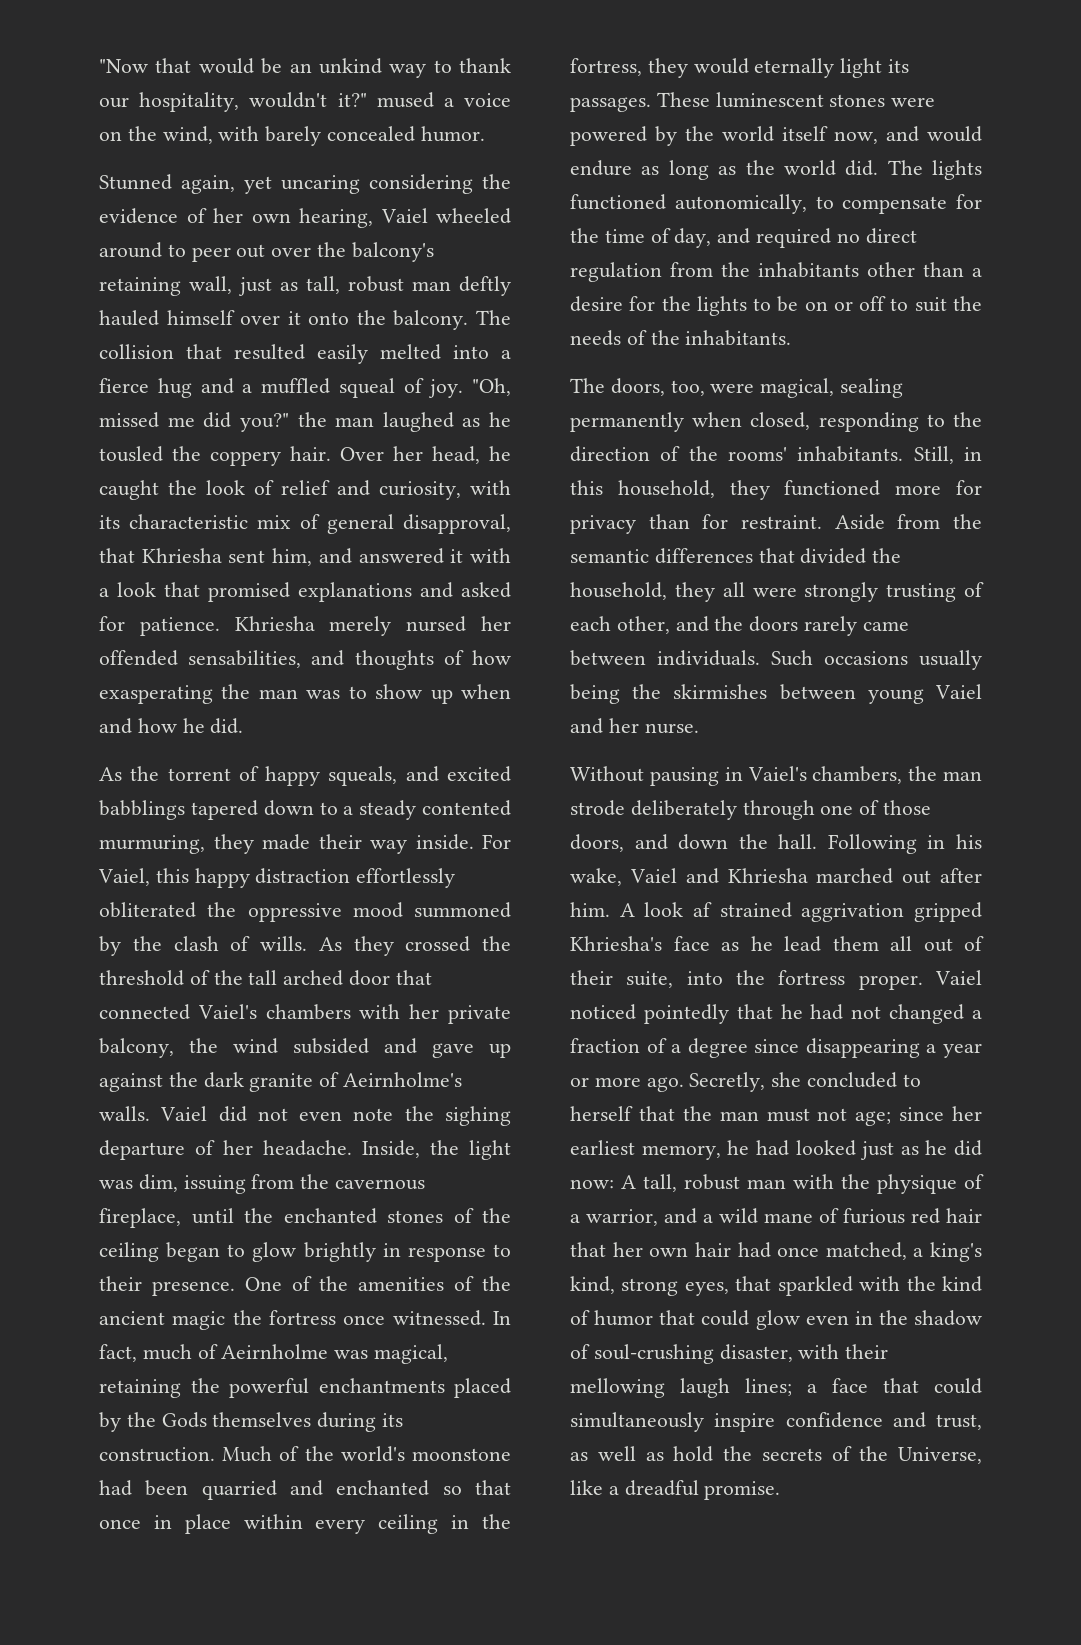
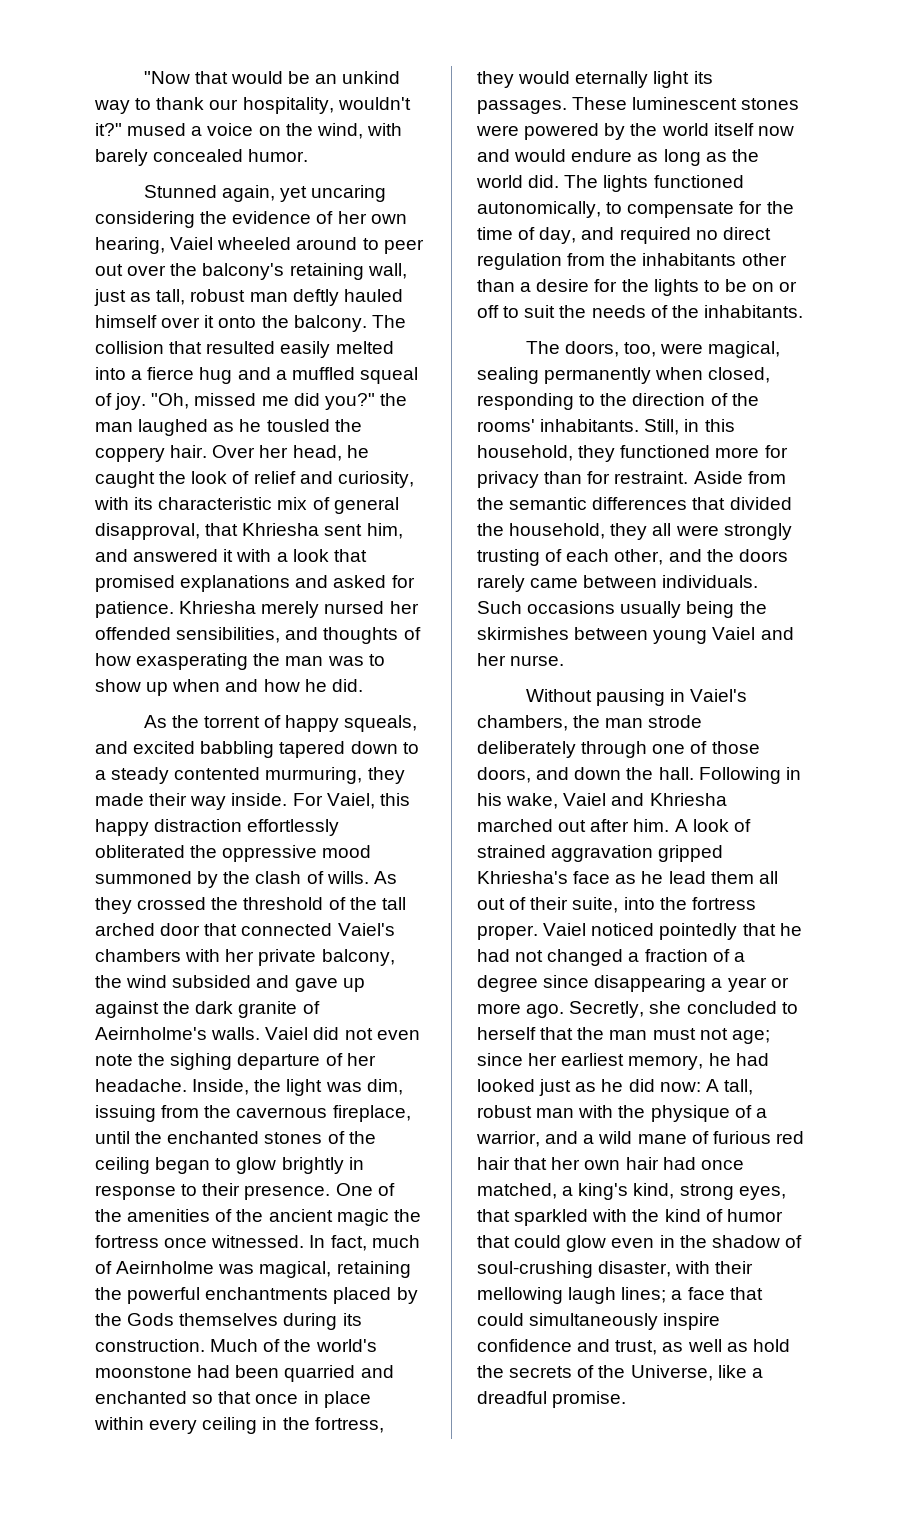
- Khriesha merely nursed her offended sensabilities, and thoughts of how exasperating the man was to show up when and how he did.
+ Khriesha merely nursed her offended sensibilities, and thoughts of how exasperating the man was to show up when and how he did.
- As the torrent of happy squeals, and excited babblings tapered down to a steady contented murmuring, they made their way inside.
+ As the torrent of happy squeals, and excited babbling tapered down to a steady contented murmuring, they made their way inside.
- These luminescent stones were powered by the world itself now, and would endure as long as the world did.
+ These luminescent stones were powered by the world itself now and would endure as long as the world did.
- A look af strained aggrivation gripped Khriesha's face as he lead them all out of their suite, into the fortress proper.
+ A look of strained aggravation gripped Khriesha's face as he lead them all out of their suite, into the fortress proper.

